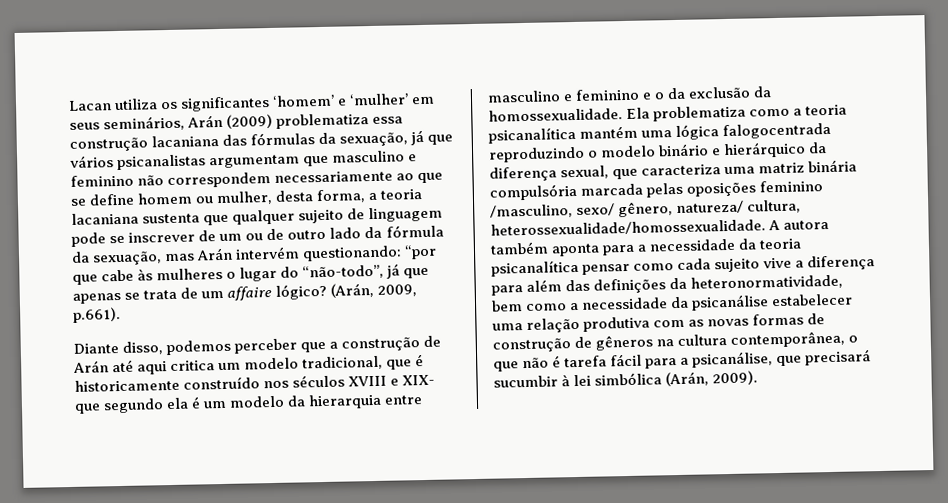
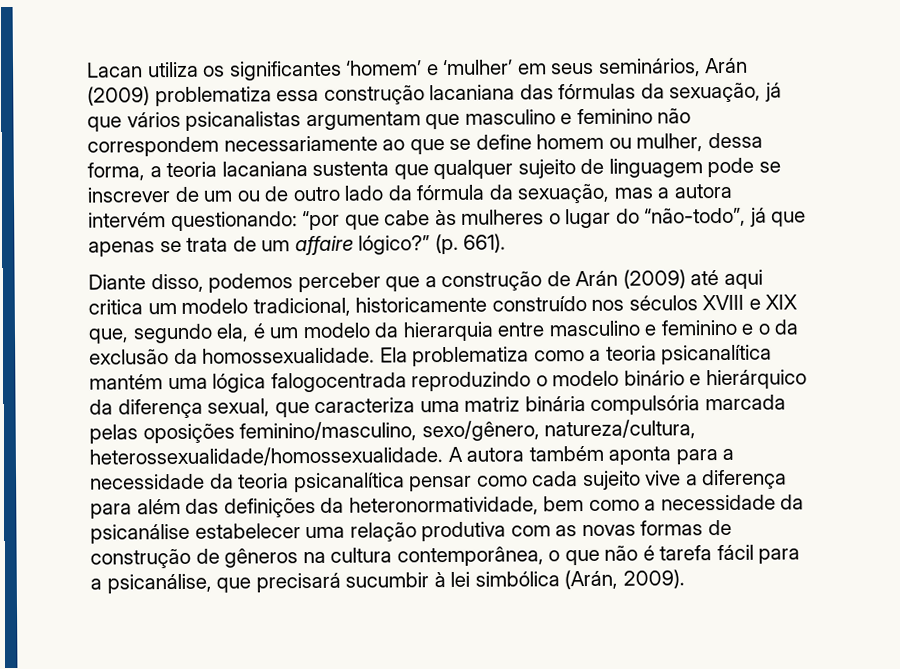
- Lacan utiliza os significantes ‘homem’ e ‘mulher’ em seus seminários, Arán (2009) problematiza essa construção lacaniana das fórmulas da sexuação, já que vários psicanalistas argumentam que masculino e feminino não correspondem necessariamente ao que se define homem ou mulher, desta forma, a teoria lacaniana sustenta que qualquer sujeito de linguagem pode se inscrever de um ou de outro lado da fórmula da sexuação, mas Arán intervém questionando:
+ Lacan utiliza os significantes ‘homem’ e ‘mulher’ em seus seminários, Arán (2009) problematiza essa construção lacaniana das fórmulas da sexuação, já que vários psicanalistas argumentam que masculino e feminino não correspondem necessariamente ao que se define homem ou mulher, dessa forma, a teoria lacaniana sustenta que qualquer sujeito de linguagem pode se inscrever de um ou de outro lado da fórmula da sexuação, mas a autora intervém questionando:
- “por que cabe às mulheres o lugar do “não-todo”, já que apenas se trata de um affaire lógico? (Arán, 2009, p.661).
+ “por que cabe às mulheres o lugar do “não-todo”, já que apenas se trata de um affaire lógico?” (p. 661).
- Diante disso, podemos perceber que a construção de Arán até aqui critica um modelo tradicional, que é historicamente construído nos séculos XVIII e XIX- que segundo ela é um modelo da hierarquia entre masculino e feminino e o da exclusão da homossexualidade.
+ Diante disso, podemos perceber que a construção de Arán (2009) até aqui critica um modelo tradicional, historicamente construído nos séculos XVIII e XIX que, segundo ela, é um modelo da hierarquia entre masculino e feminino e o da exclusão da homossexualidade.
- Ela problematiza como a teoria psicanalítica mantém uma lógica falogocentrada reproduzindo o modelo binário e hierárquico da diferença sexual, que caracteriza uma matriz binária compulsória marcada pelas oposições feminino /masculino, sexo/ gênero, natureza/ cultura, heterossexualidade/homossexualidade.
+ Ela problematiza como a teoria psicanalítica mantém uma lógica falogocentrada reproduzindo o modelo binário e hierárquico da diferença sexual, que caracteriza uma matriz binária compulsória marcada pelas oposições feminino/masculino, sexo/gênero, natureza/cultura, heterossexualidade/homossexualidade.

